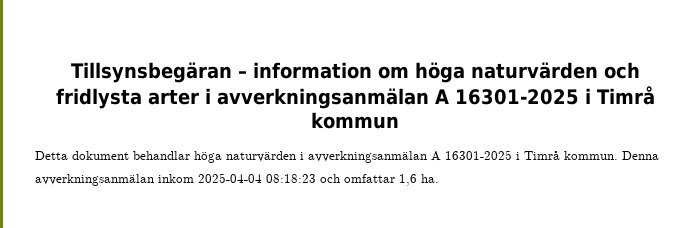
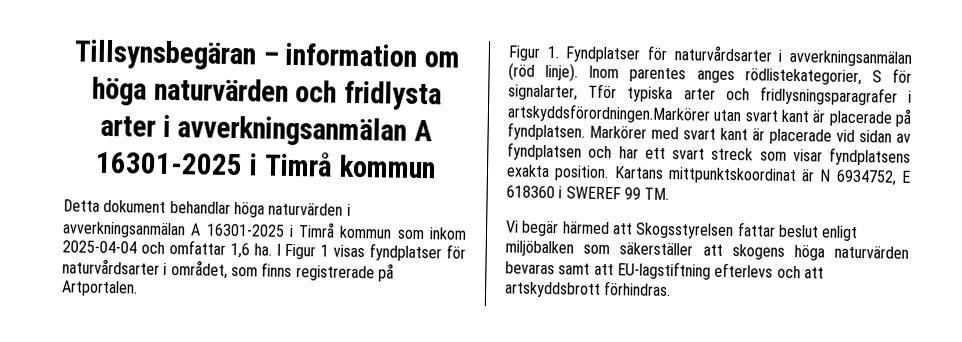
- Detta dokument behandlar höga naturvärden i avverkningsanmälan A 16301-2025 i Timrå kommun. Denna avverkningsanmälan inkom 2025-04-04 08:18:23 och omfattar 1,6 ha.
+ Detta dokument behandlar höga naturvärden i avverkningsanmälan A 16301-2025 i Timrå kommun som inkom 2025-04-04 och omfattar 1,6 ha.
+ I Figur 1 visas fyndplatser för naturvårdsarter i området, som finns registrerade på Artportalen.
+ Figur 1. Fyndplatser för naturvårdsarter i avverkningsanmälan (röd linje). Inom parentes anges rödlistekategorier, S för signalarter, Tför typiska arter och fridlysningsparagrafer i artskyddsförordningen.Markörer utan svart kant är placerade på fyndplatsen. Markörer med svart kant är placerade vid sidan av fyndplatsen och har ett svart streck som visar fyndplatsens exakta position. Kartans mittpunktskoordinat är N 6934752, E 618360 i SWEREF 99 TM.
+ Vi begär härmed att Skogsstyrelsen fattar beslut enligt miljöbalken som säkerställer att skogens höga naturvärden bevaras samt att EU-lagstiftning efterlevs och att artskyddsbrott förhindras.

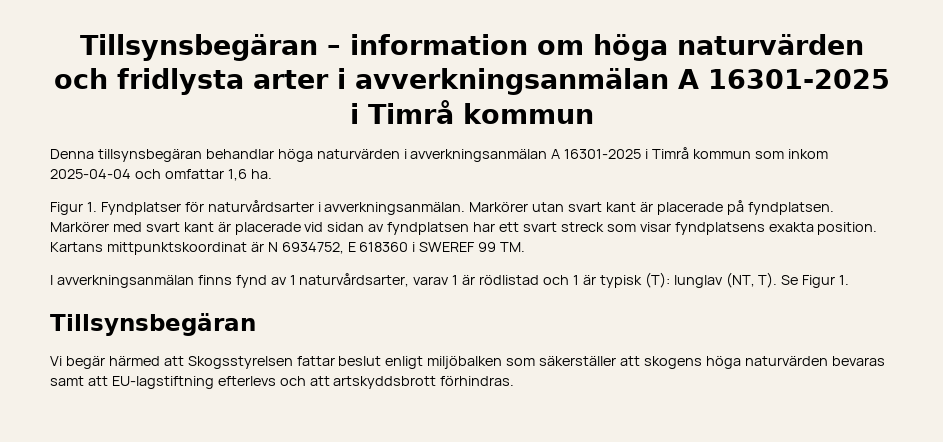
- Detta dokument behandlar höga naturvärden i avverkningsanmälan A 16301-2025 i Timrå kommun som inkom 2025-04-04 och omfattar 1,6 ha. I Figur 1 visas fyndplatser för naturvårdsarter i området, som finns registrerade på Artportalen.
+ Denna tillsynsbegäran behandlar höga naturvärden i avverkningsanmälan A 16301-2025 i Timrå kommun som inkom 2025-04-04 och omfattar 1,6 ha.
- Figur 1. Fyndplatser för naturvårdsarter i avverkningsanmälan (röd linje). Inom parentes anges rödlistekategorier, S för signalarter, Tför typiska arter och fridlysningsparagrafer i artskyddsförordningen.Markörer utan svart kant är placerade på fyndplatsen.
+ Figur 1. Fyndplatser för naturvårdsarter i avverkningsanmälan. Markörer utan svart kant är placerade på fyndplatsen.
- Markörer med svart kant är placerade vid sidan av fyndplatsen och har ett svart streck som visar fyndplatsens exakta position.
+ Markörer med svart kant är placerade vid sidan av fyndplatsen har ett svart streck som visar fyndplatsens exakta position.
+ I avverkningsanmälan finns fynd av 1 naturvårdsarter, varav 1 är rödlistad och 1 är typisk (T): lunglav (NT, T). Se Figur 1.
+ Tillsynsbegäran

